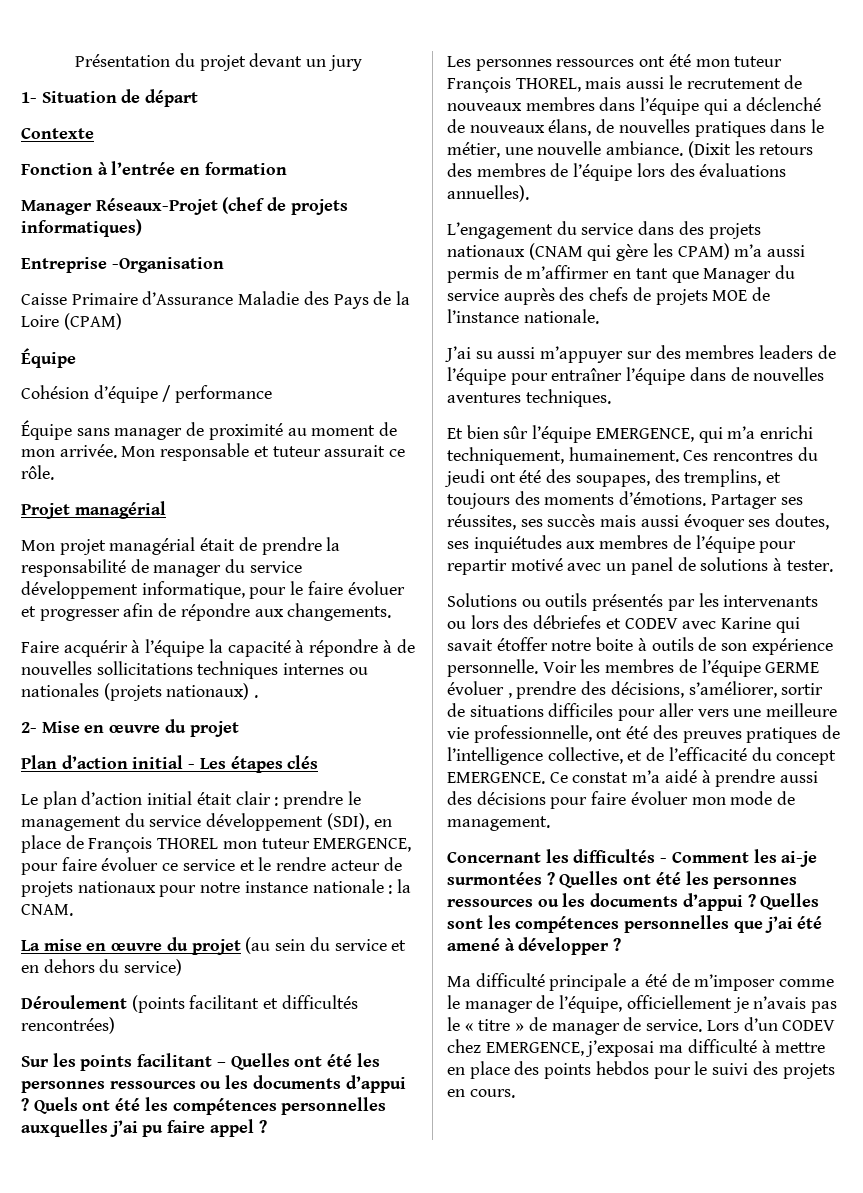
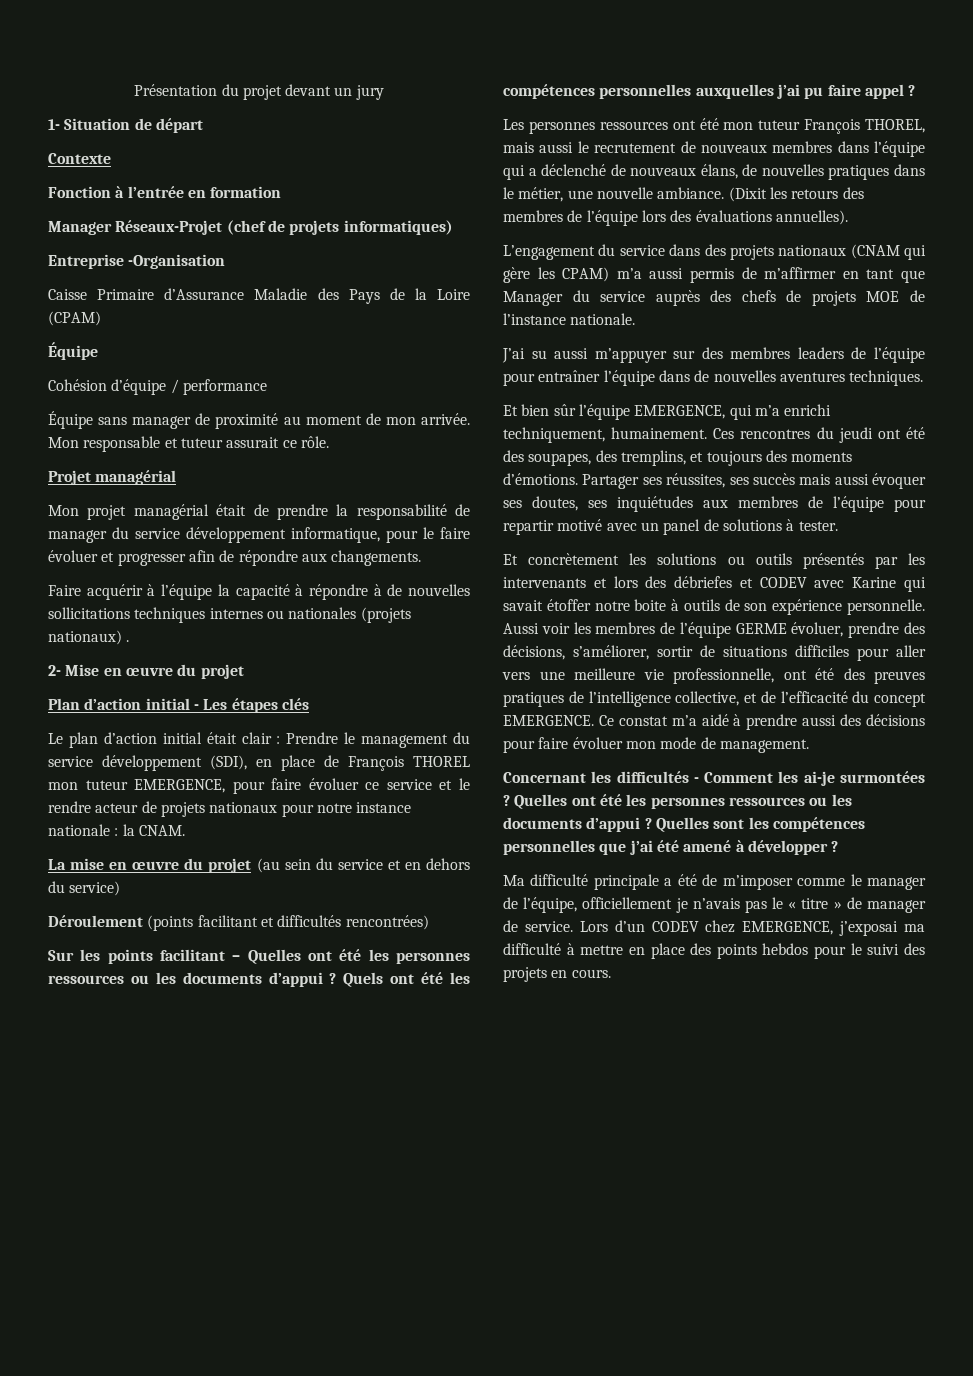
- Le plan d’action initial était clair : prendre le management du service développement (SDI), en place de François THOREL mon tuteur EMERGENCE, pour faire évoluer ce service et le rendre acteur de projets nationaux pour notre instance nationale : la CNAM.
+ Le plan d’action initial était clair : Prendre le management du service développement (SDI), en place de François THOREL mon tuteur EMERGENCE, pour faire évoluer ce service et le rendre acteur de projets nationaux pour notre instance nationale : la CNAM.
- Solutions ou outils présentés par les intervenants ou lors des débriefes et CODEV avec Karine qui savait étoffer notre boite à outils de son expérience personnelle.
+ Et concrètement les solutions ou outils présentés par les intervenants et lors des débriefes et CODEV avec Karine qui savait étoffer notre boite à outils de son expérience personnelle.
- Voir les membres de l’équipe GERME évoluer , prendre des décisions, s’améliorer, sortir de situations difficiles pour aller vers une meilleure vie professionnelle, ont été des preuves pratiques de l’intelligence collective, et de l’efficacité du concept EMERGENCE.
+ Aussi voir les membres de l’équipe GERME évoluer, prendre des décisions, s’améliorer, sortir de situations difficiles pour aller vers une meilleure vie professionnelle, ont été des preuves pratiques de l’intelligence collective, et de l’efficacité du concept EMERGENCE.

